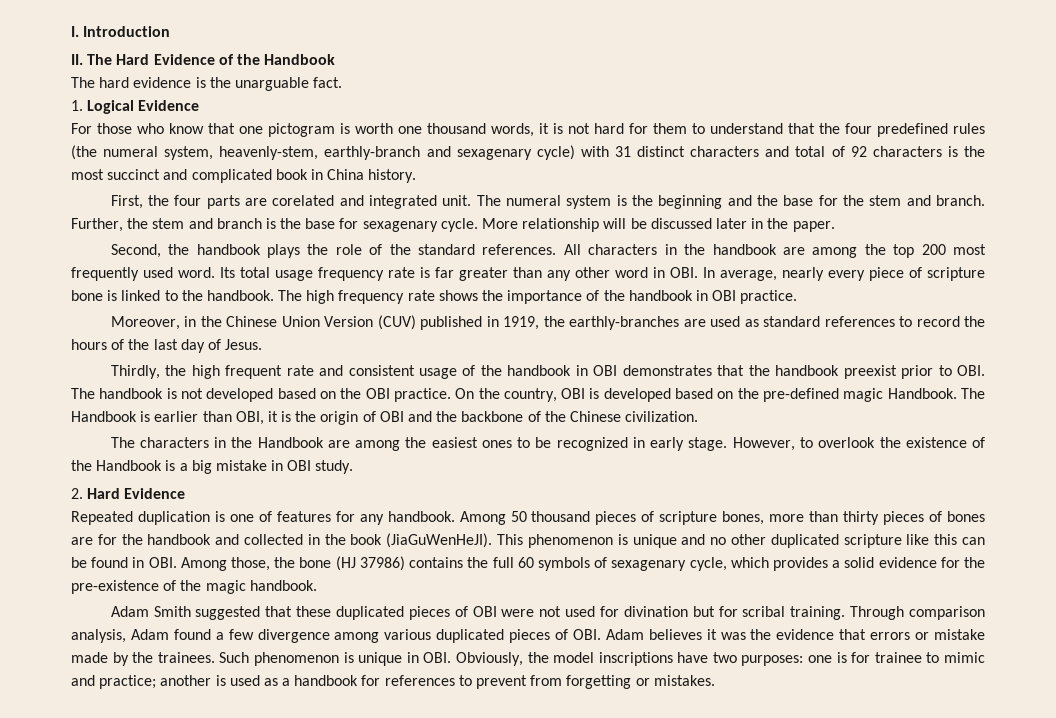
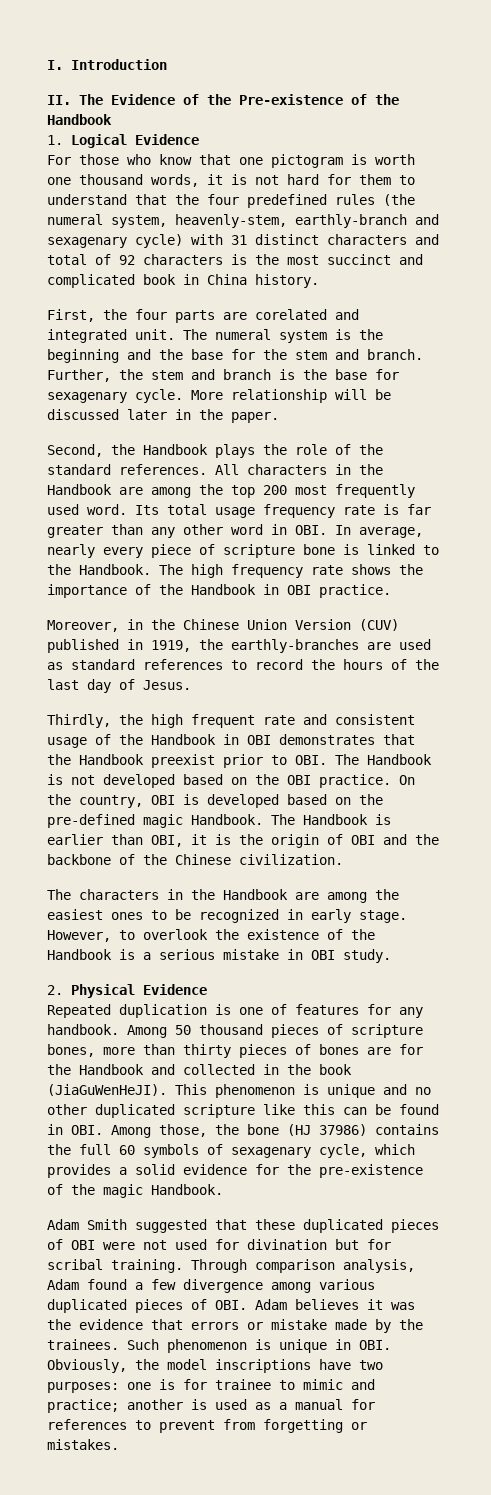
- II. The Hard Evidence of the Handbook
- The hard evidence is the unarguable fact.
+ II. The Evidence of the Pre-existence of the Handbook
- Second, the handbook plays the role of the standard references.
+ Second, the Handbook plays the role of the standard references.
- All characters in the handbook are among the top 200 most frequently used word.
+ All characters in the Handbook are among the top 200 most frequently used word.
- Its total usage frequency rate is far greater than any other word in OBI. In average, nearly every piece of scripture bone is linked to the handbook.
+ Its total usage frequency rate is far greater than any other word in OBI. In average, nearly every piece of scripture bone is linked to the Handbook.
- The high frequency rate shows the importance of the handbook in OBI practice.
+ The high frequency rate shows the importance of the Handbook in OBI practice.
- Thirdly, the high frequent rate and consistent usage of the handbook in OBI demonstrates that the handbook preexist prior to OBI. The handbook is not developed based on the OBI practice.
+ Thirdly, the high frequent rate and consistent usage of the Handbook in OBI demonstrates that the Handbook preexist prior to OBI. The Handbook is not developed based on the OBI practice.
- However, to overlook the existence of the Handbook is a big mistake in OBI study.
+ However, to overlook the existence of the Handbook is a serious mistake in OBI study.
- 2. Hard Evidence
+ 2. Physical Evidence
- Among 50 thousand pieces of scripture bones, more than thirty pieces of bones are for the handbook and collected in the book (JiaGuWenHeJI).
+ Among 50 thousand pieces of scripture bones, more than thirty pieces of bones are for the Handbook and collected in the book (JiaGuWenHeJI).
- This phenomenon is unique and no other duplicated scripture like this can be found in OBI. Among those, the bone (HJ 37986) contains the full 60 symbols of sexagenary cycle, which provides a solid evidence for the pre-existence of the magic handbook.
+ This phenomenon is unique and no other duplicated scripture like this can be found in OBI. Among those, the bone (HJ 37986) contains the full 60 symbols of sexagenary cycle, which provides a solid evidence for the pre-existence of the magic Handbook.
- Such phenomenon is unique in OBI. Obviously, the model inscriptions have two purposes: one is for trainee to mimic and practice; another is used as a handbook for references to prevent from forgetting or mistakes.
+ Such phenomenon is unique in OBI. Obviously, the model inscriptions have two purposes: one is for trainee to mimic and practice; another is used as a manual for references to prevent from forgetting or mistakes.

